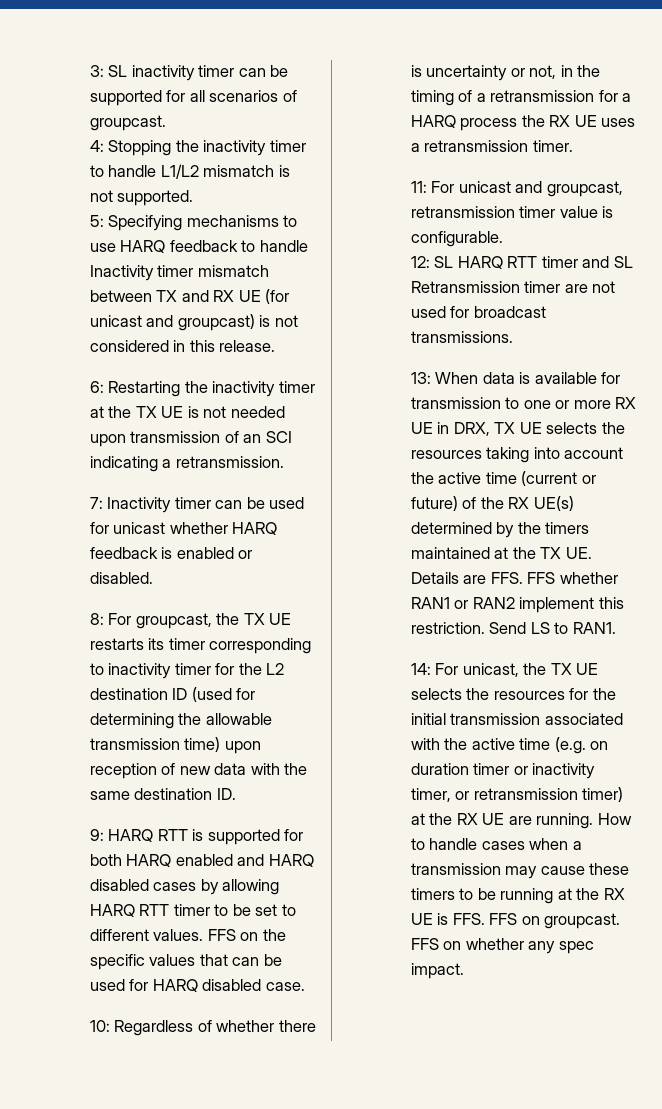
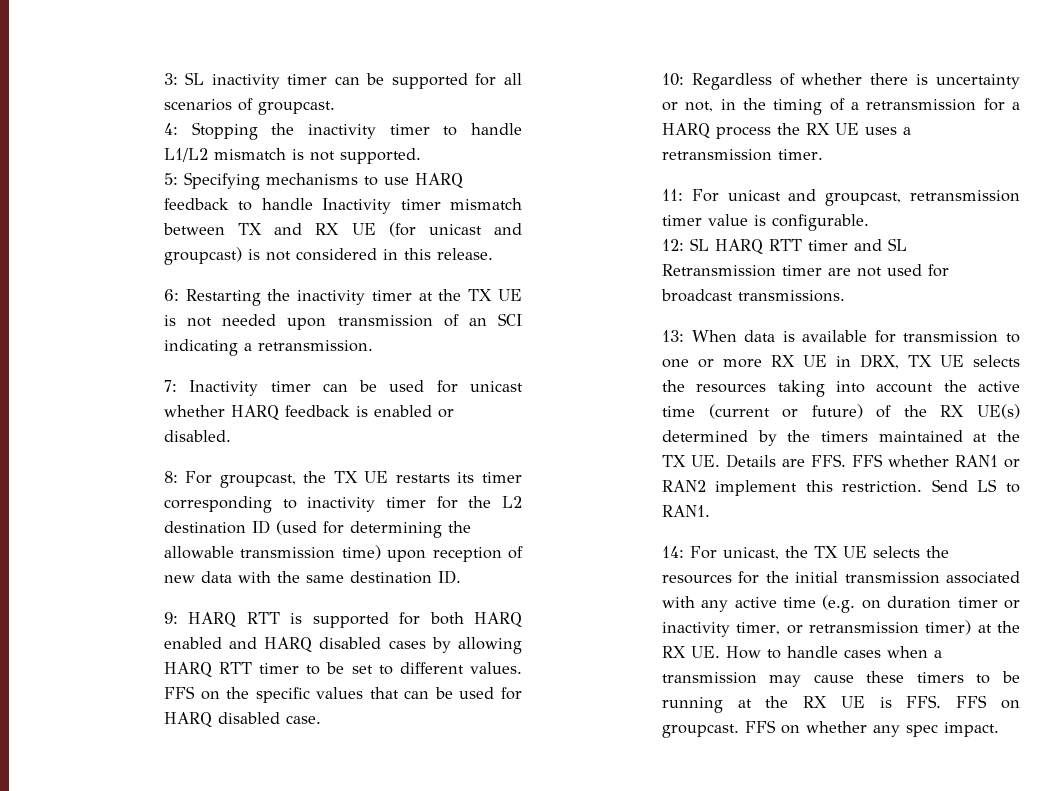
- 14: For unicast, the TX UE selects the resources for the initial transmission associated with the active time (e.g. on duration timer or inactivity timer, or retransmission timer) at the RX UE are running. How to handle cases when a transmission may cause these timers to be running at the RX UE is FFS. FFS on groupcast.
+ 14: For unicast, the TX UE selects the resources for the initial transmission associated with any active time (e.g. on duration timer or inactivity timer, or retransmission timer) at the RX UE. How to handle cases when a transmission may cause these timers to be running at the RX UE is FFS. FFS on groupcast.

